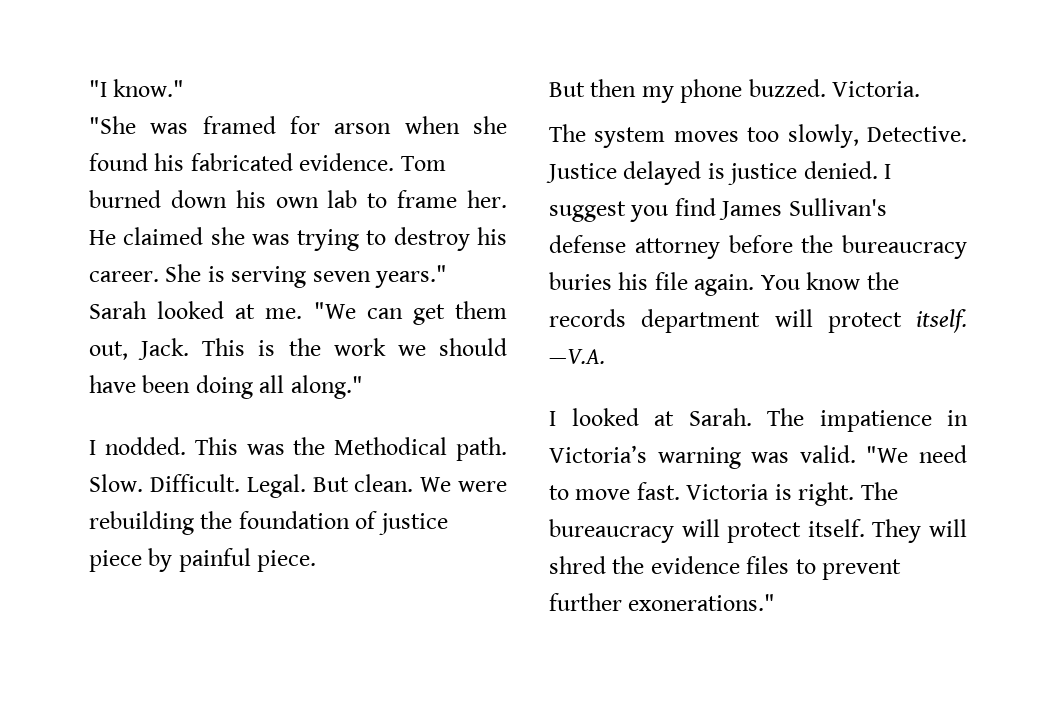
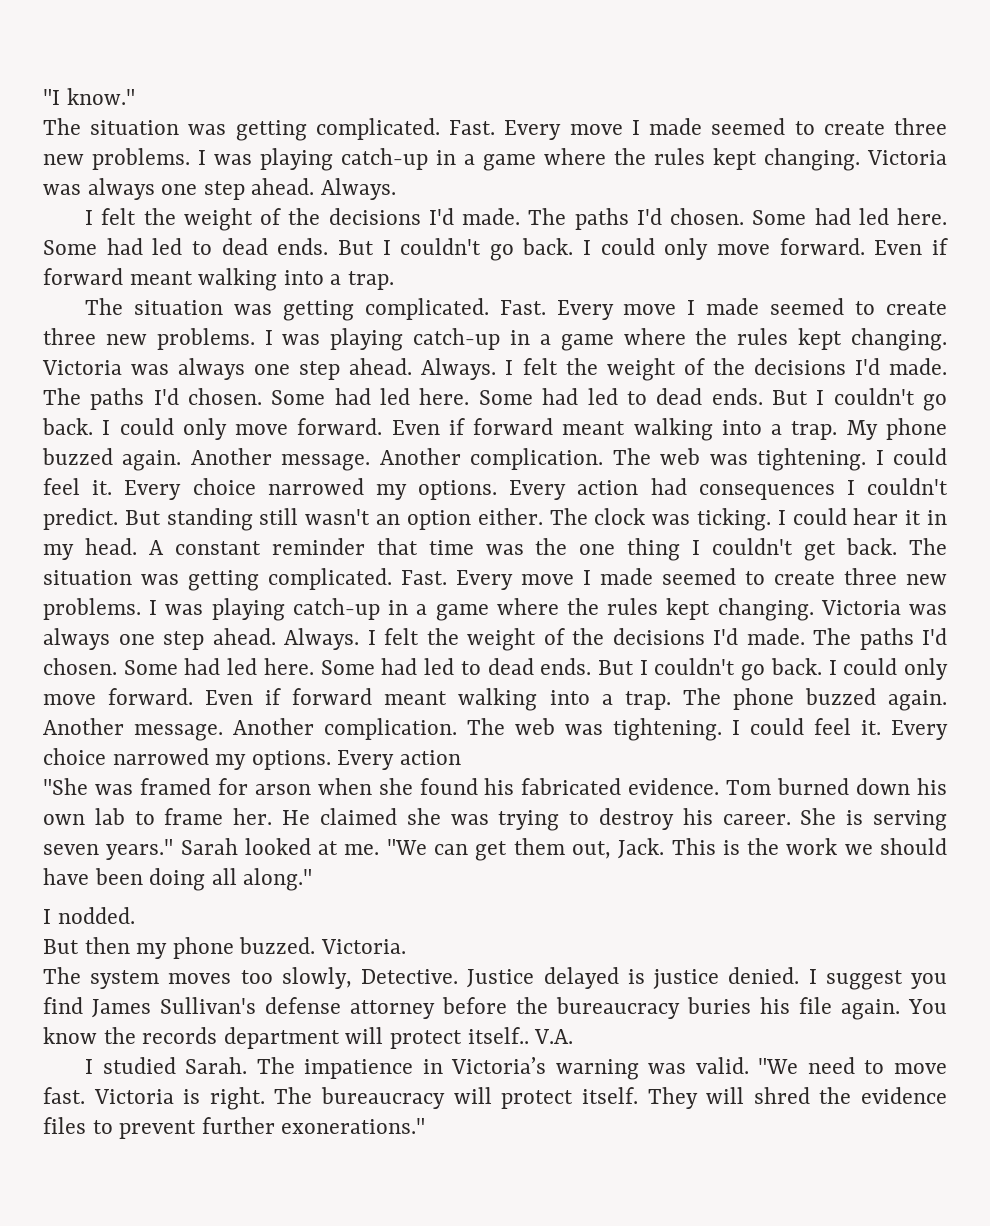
  "I know."
+ The situation was getting complicated. Fast. Every move I made seemed to create three new problems. I was playing catch-up in a game where the rules kept changing. Victoria was always one step ahead. Always.
+ I felt the weight of the decisions I'd made. The paths I'd chosen. Some had led here. Some had led to dead ends. But I couldn't go back. I could only move forward. Even if forward meant walking into a trap.
+ The situation was getting complicated. Fast. Every move I made seemed to create three new problems. I was playing catch-up in a game where the rules kept changing. Victoria was always one step ahead. Always. I felt the weight of the decisions I'd made. The paths I'd chosen. Some had led here. Some had led to dead ends. But I couldn't go back. I could only move forward. Even if forward meant walking into a trap. My phone buzzed again. Another message. Another complication. The web was tightening. I could feel it. Every choice narrowed my options. Every action had consequences I couldn't predict. But standing still wasn't an option either. The clock was ticking. I could hear it in my head. A constant reminder that time was the one thing I couldn't get back. The situation was getting complicated. Fast. Every move I made seemed to create three new problems. I was playing catch-up in a game where the rules kept changing. Victoria was always one step ahead. Always. I felt the weight of the decisions I'd made. The paths I'd chosen. Some had led here. Some had led to dead ends. But I couldn't go back. I could only move forward. Even if forward meant walking into a trap. The phone buzzed again. Another message. Another complication. The web was tightening. I could feel it. Every choice narrowed my options. Every action
- This was the Methodical path. Slow. Difficult. Legal. But clean. We were rebuilding the foundation of justice piece by painful piece.
- You know the records department will protect itself. —V.A.
- I looked at Sarah.
+ You know the records department will protect itself.. V.A.
+ I studied Sarah.

